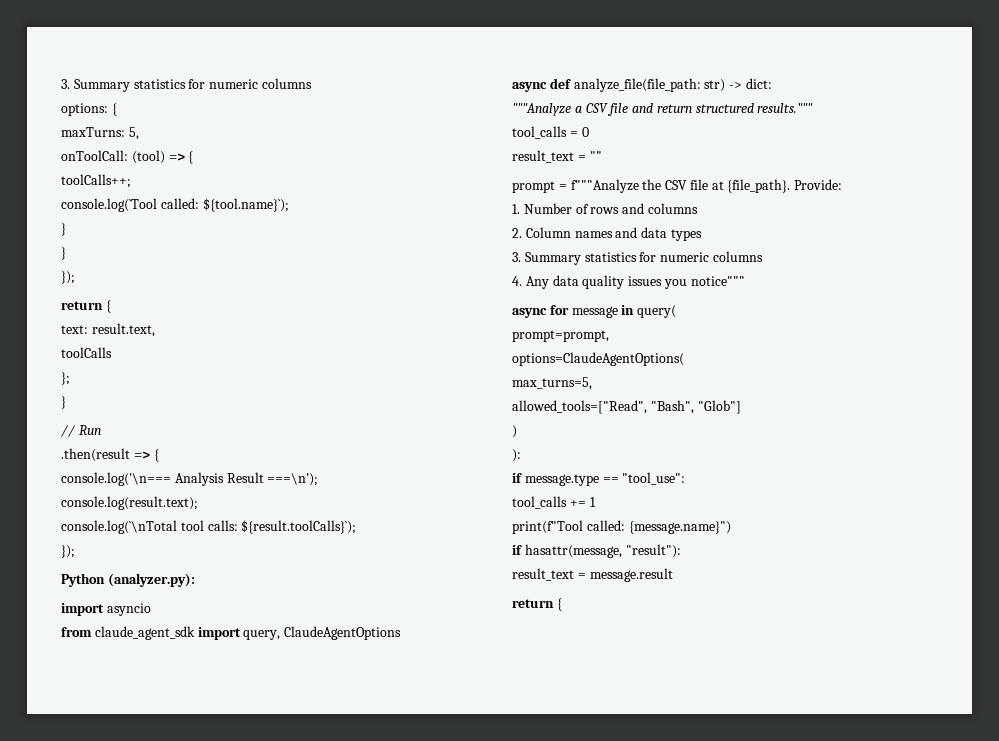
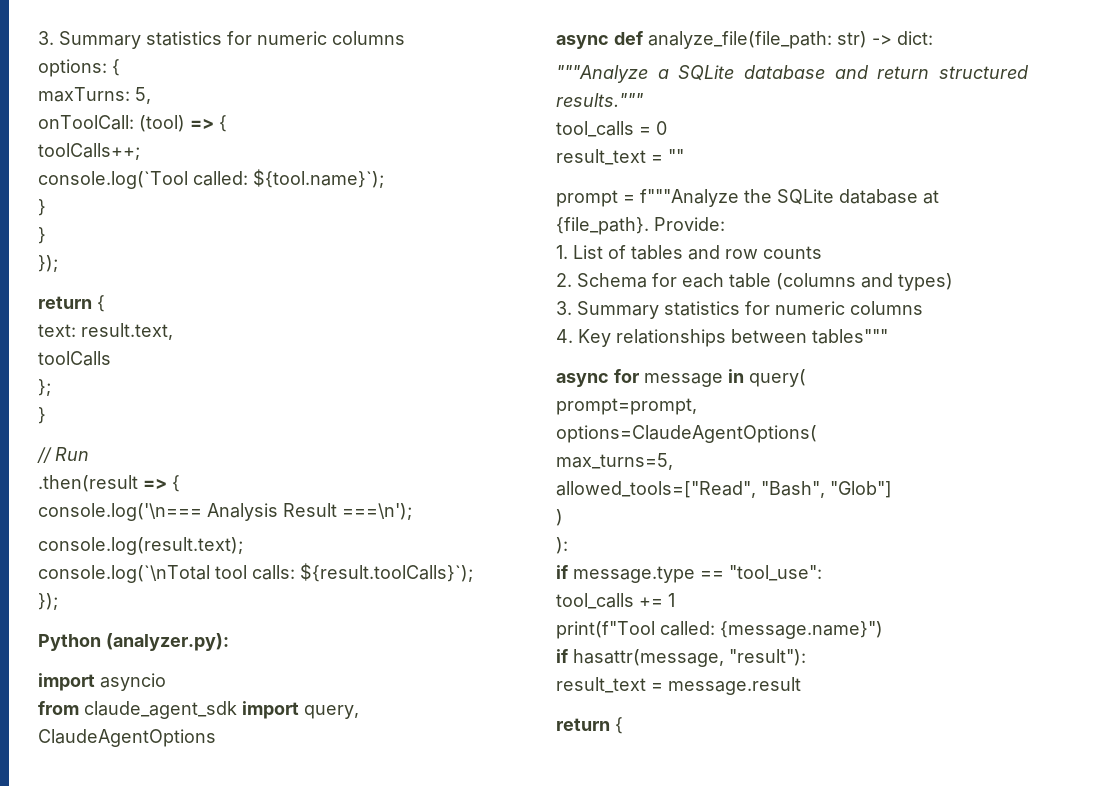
- """Analyze a CSV file and return structured results."""
+ """Analyze a SQLite database and return structured results."""
- prompt = f"""Analyze the CSV file at {file_path}.
+ prompt = f"""Analyze the SQLite database at {file_path}.
- 1. Number of rows and columns
- 2. Column names and data types
+ 1. List of tables and row counts
+ 2. Schema for each table (columns and types)
- 4. Any data quality issues you notice"""
+ 4. Key relationships between tables"""

